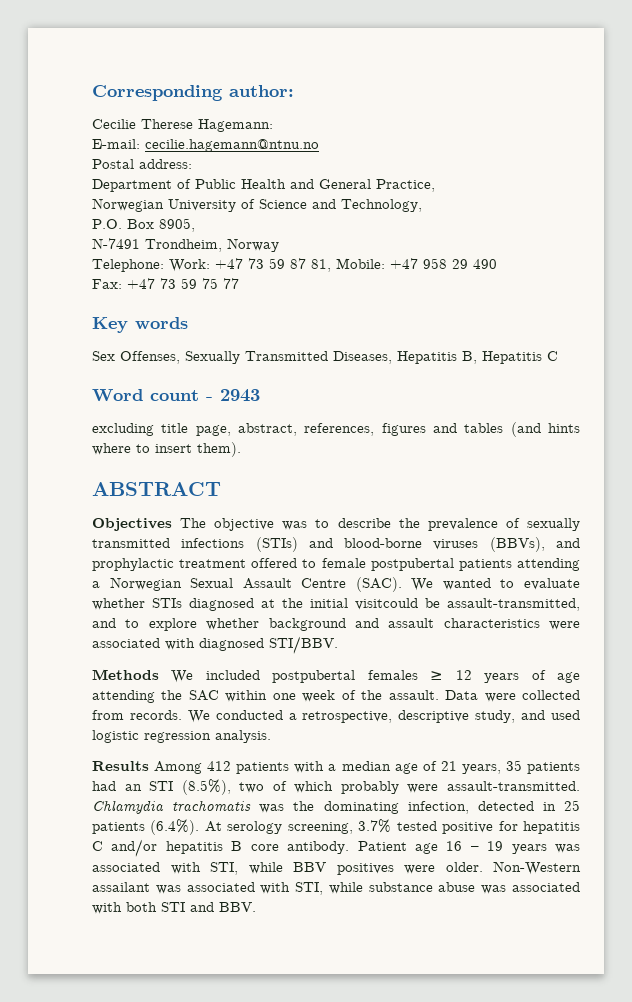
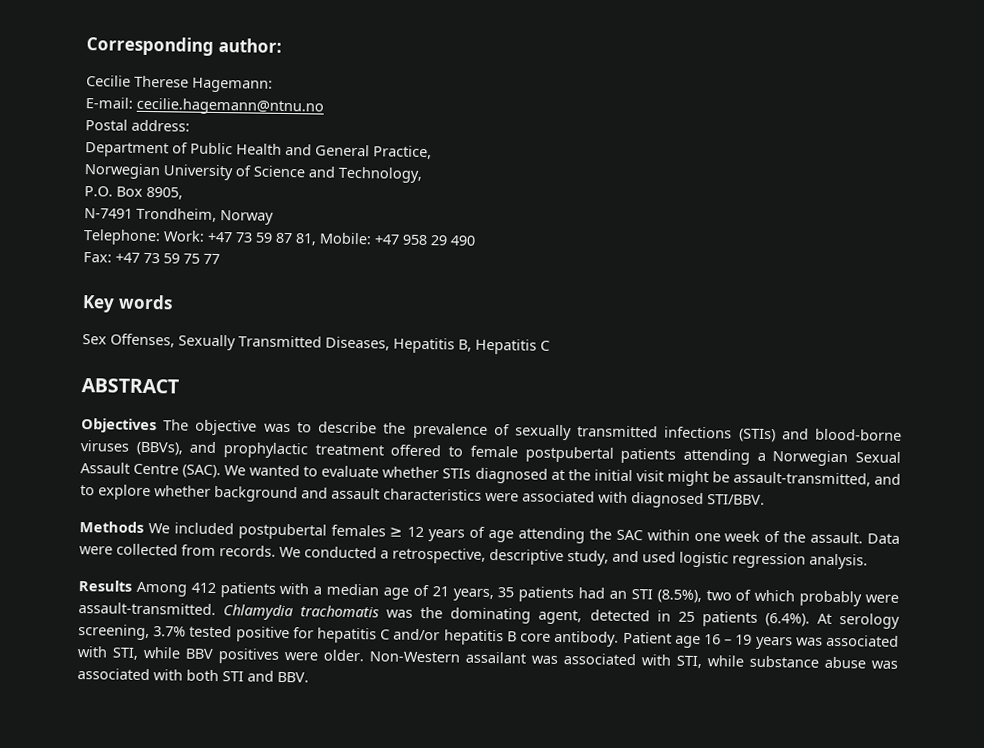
- Word count - 2943
- excluding title page, abstract, references, figures and tables (and hints where to insert them).
- We wanted to evaluate whether STIs diagnosed at the initial visitcould be assault-transmitted, and to explore whether background and assault characteristics were associated with diagnosed STI/BBV.
+ We wanted to evaluate whether STIs diagnosed at the initial visit might be assault-transmitted, and to explore whether background and assault characteristics were associated with diagnosed STI/BBV.
- Chlamydia trachomatis was the dominating infection, detected in 25 patients (6.4%). At serology screening, 3.7% tested positive for hepatitis C and/or hepatitis B core antibody.
+ Chlamydia trachomatis was the dominating agent, detected in 25 patients (6.4%). At serology screening, 3.7% tested positive for hepatitis C and/or hepatitis B core antibody.

